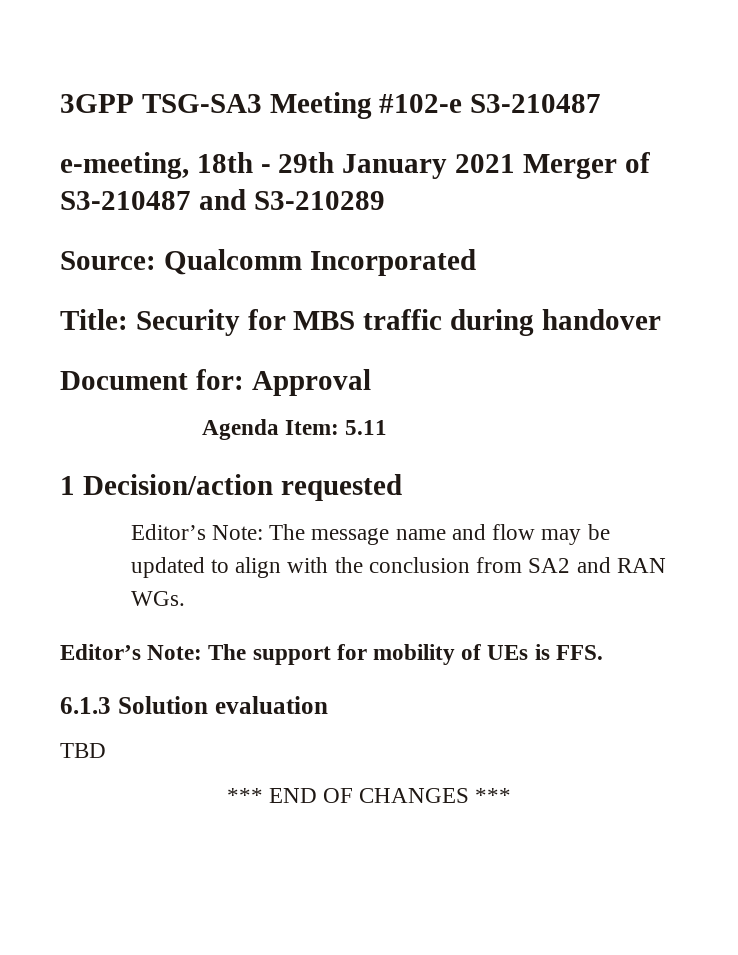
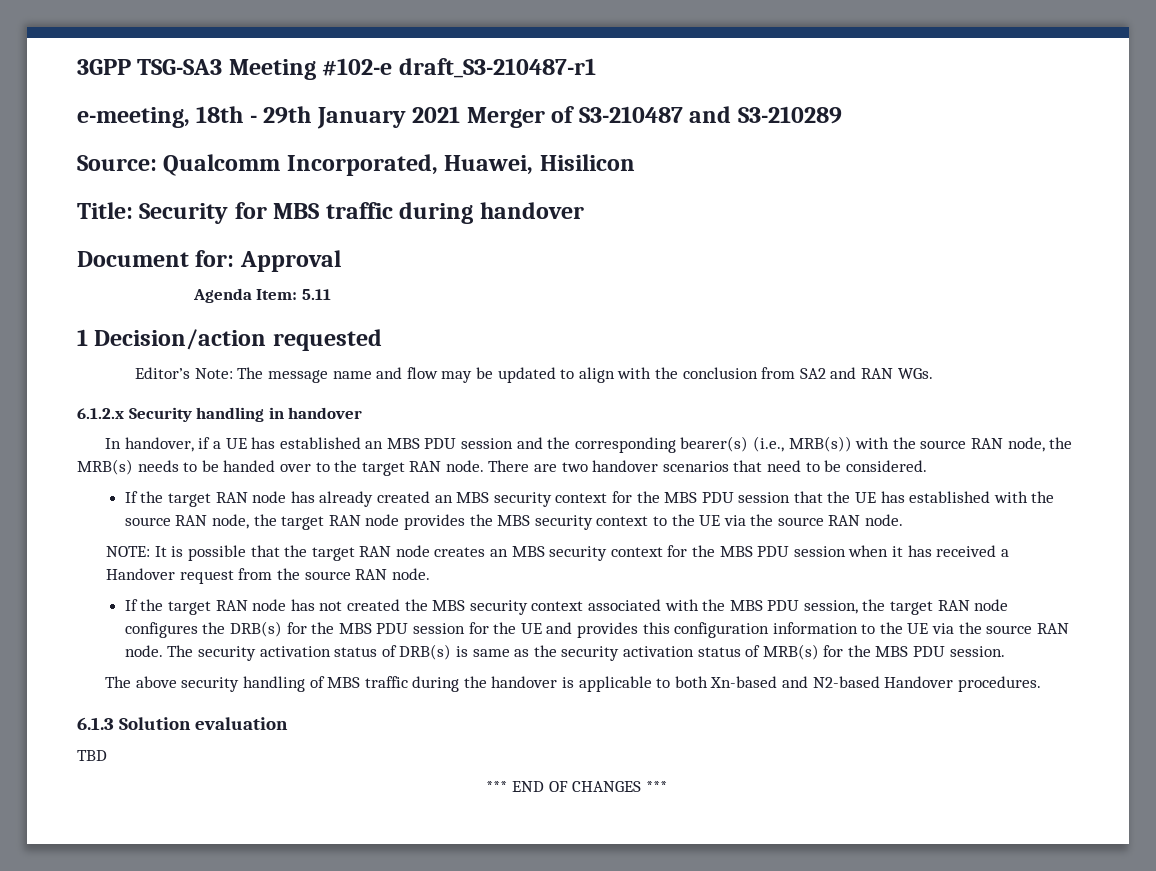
- 3GPP TSG-SA3 Meeting #102-e S3-210487
+ 3GPP TSG-SA3 Meeting #102-e draft_S3-210487-r1
- Source: Qualcomm Incorporated
+ Source: Qualcomm Incorporated, Huawei, Hisilicon
- Editor’s Note: The support for mobility of UEs is FFS.
+ 6.1.2.x Security handling in handover
+ In handover, if a UE has established an MBS PDU session and the corresponding bearer(s) (i.e., MRB(s)) with the source RAN node, the MRB(s) needs to be handed over to the target RAN node. There are two handover scenarios that need to be considered.
+ If the target RAN node has already created an MBS security context for the MBS PDU session that the UE has established with the source RAN node, the target RAN node provides the MBS security context to the UE via the source RAN node.
+ NOTE: It is possible that the target RAN node creates an MBS security context for the MBS PDU session when it has received a Handover request from the source RAN node.
+ If the target RAN node has not created the MBS security context associated with the MBS PDU session, the target RAN node configures the DRB(s) for the MBS PDU session for the UE and provides this configuration information to the UE via the source RAN node. The security activation status of DRB(s) is same as the security activation status of MRB(s) for the MBS PDU session.
+ The above security handling of MBS traffic during the handover is applicable to both Xn-based and N2-based Handover procedures.

